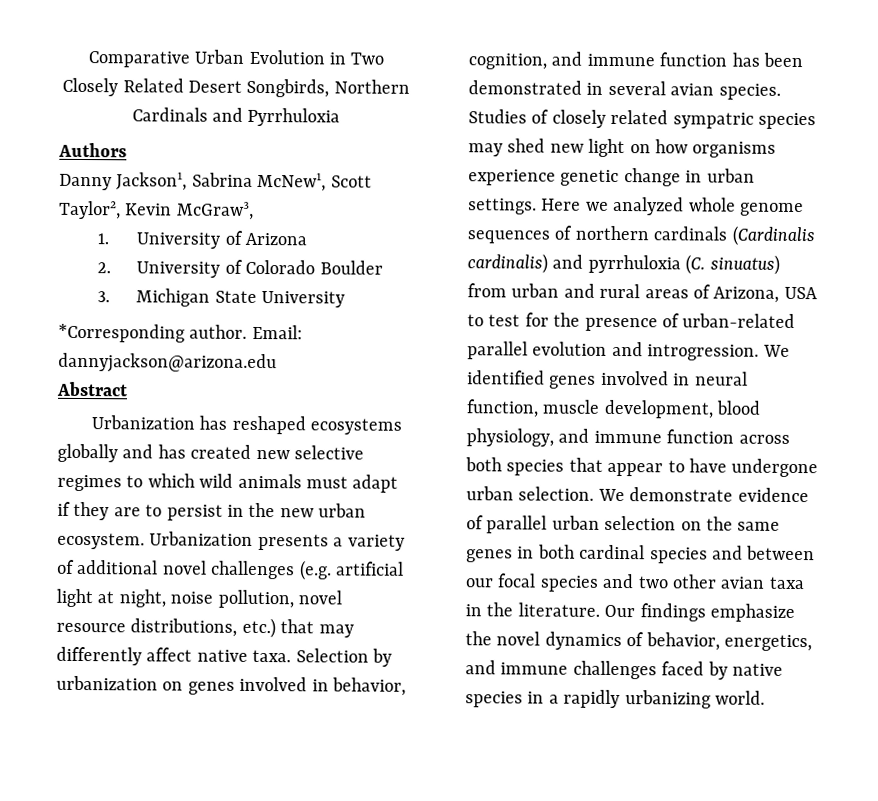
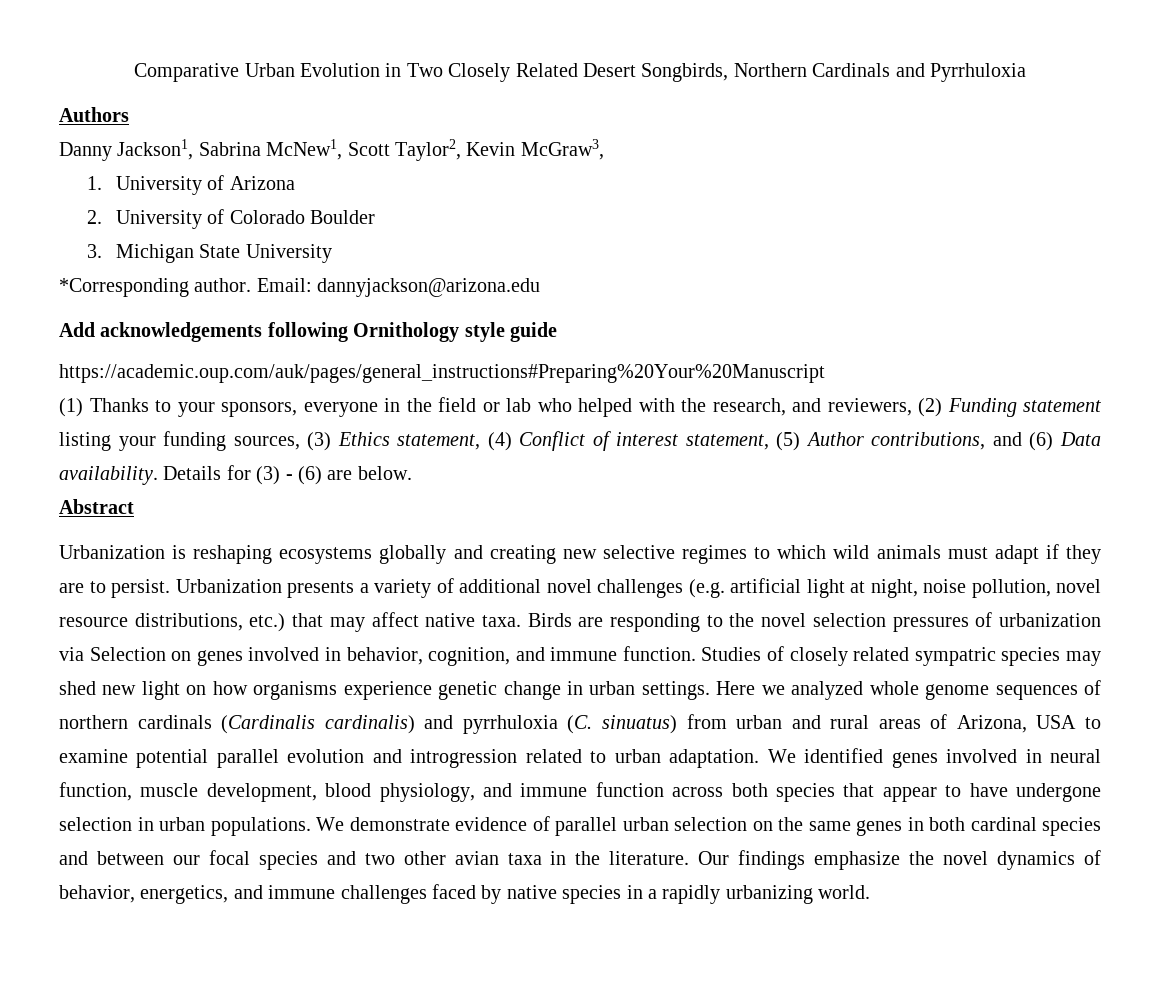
+ Add acknowledgements following Ornithology style guide
+ https://academic.oup.com/auk/pages/general_instructions#Preparing%20Your%20Manuscript
+ (1) Thanks to your sponsors, everyone in the field or lab who helped with the research, and reviewers, (2) Funding statement listing your funding sources, (3) Ethics statement, (4) Conflict of interest statement, (5) Author contributions, and (6) Data availability. Details for (3) - (6) are below.
- Urbanization has reshaped ecosystems globally and has created new selective regimes to which wild animals must adapt if they are to persist in the new urban ecosystem.
+ Urbanization is reshaping ecosystems globally and creating new selective regimes to which wild animals must adapt if they are to persist.
- Urbanization presents a variety of additional novel challenges (e.g. artificial light at night, noise pollution, novel resource distributions, etc.) that may differently affect native taxa.
+ Urbanization presents a variety of additional novel challenges (e.g. artificial light at night, noise pollution, novel resource distributions, etc.) that may affect native taxa.
- Selection by urbanization on genes involved in behavior, cognition, and immune function has been demonstrated in several avian species.
+ Birds are responding to the novel selection pressures of urbanization via Selection on genes involved in behavior, cognition, and immune function.
- Here we analyzed whole genome sequences of northern cardinals (Cardinalis cardinalis) and pyrrhuloxia (C. sinuatus) from urban and rural areas of Arizona, USA to test for the presence of urban-related parallel evolution and introgression.
+ Here we analyzed whole genome sequences of northern cardinals (Cardinalis cardinalis) and pyrrhuloxia (C. sinuatus) from urban and rural areas of Arizona, USA to examine potential parallel evolution and introgression related to urban adaptation.
- We identified genes involved in neural function, muscle development, blood physiology, and immune function across both species that appear to have undergone urban selection.
+ We identified genes involved in neural function, muscle development, blood physiology, and immune function across both species that appear to have undergone selection in urban populations.

